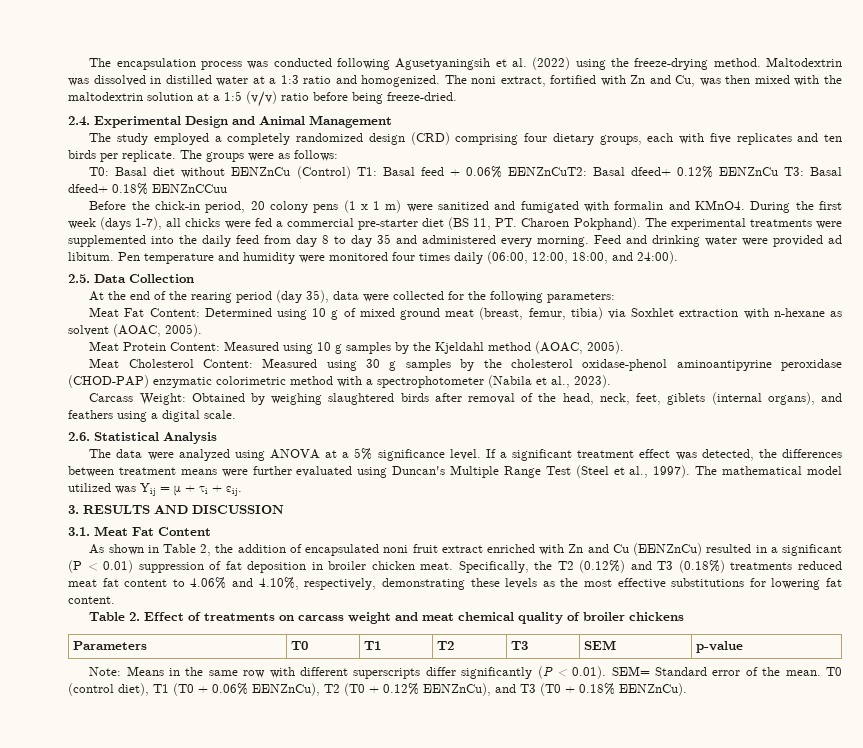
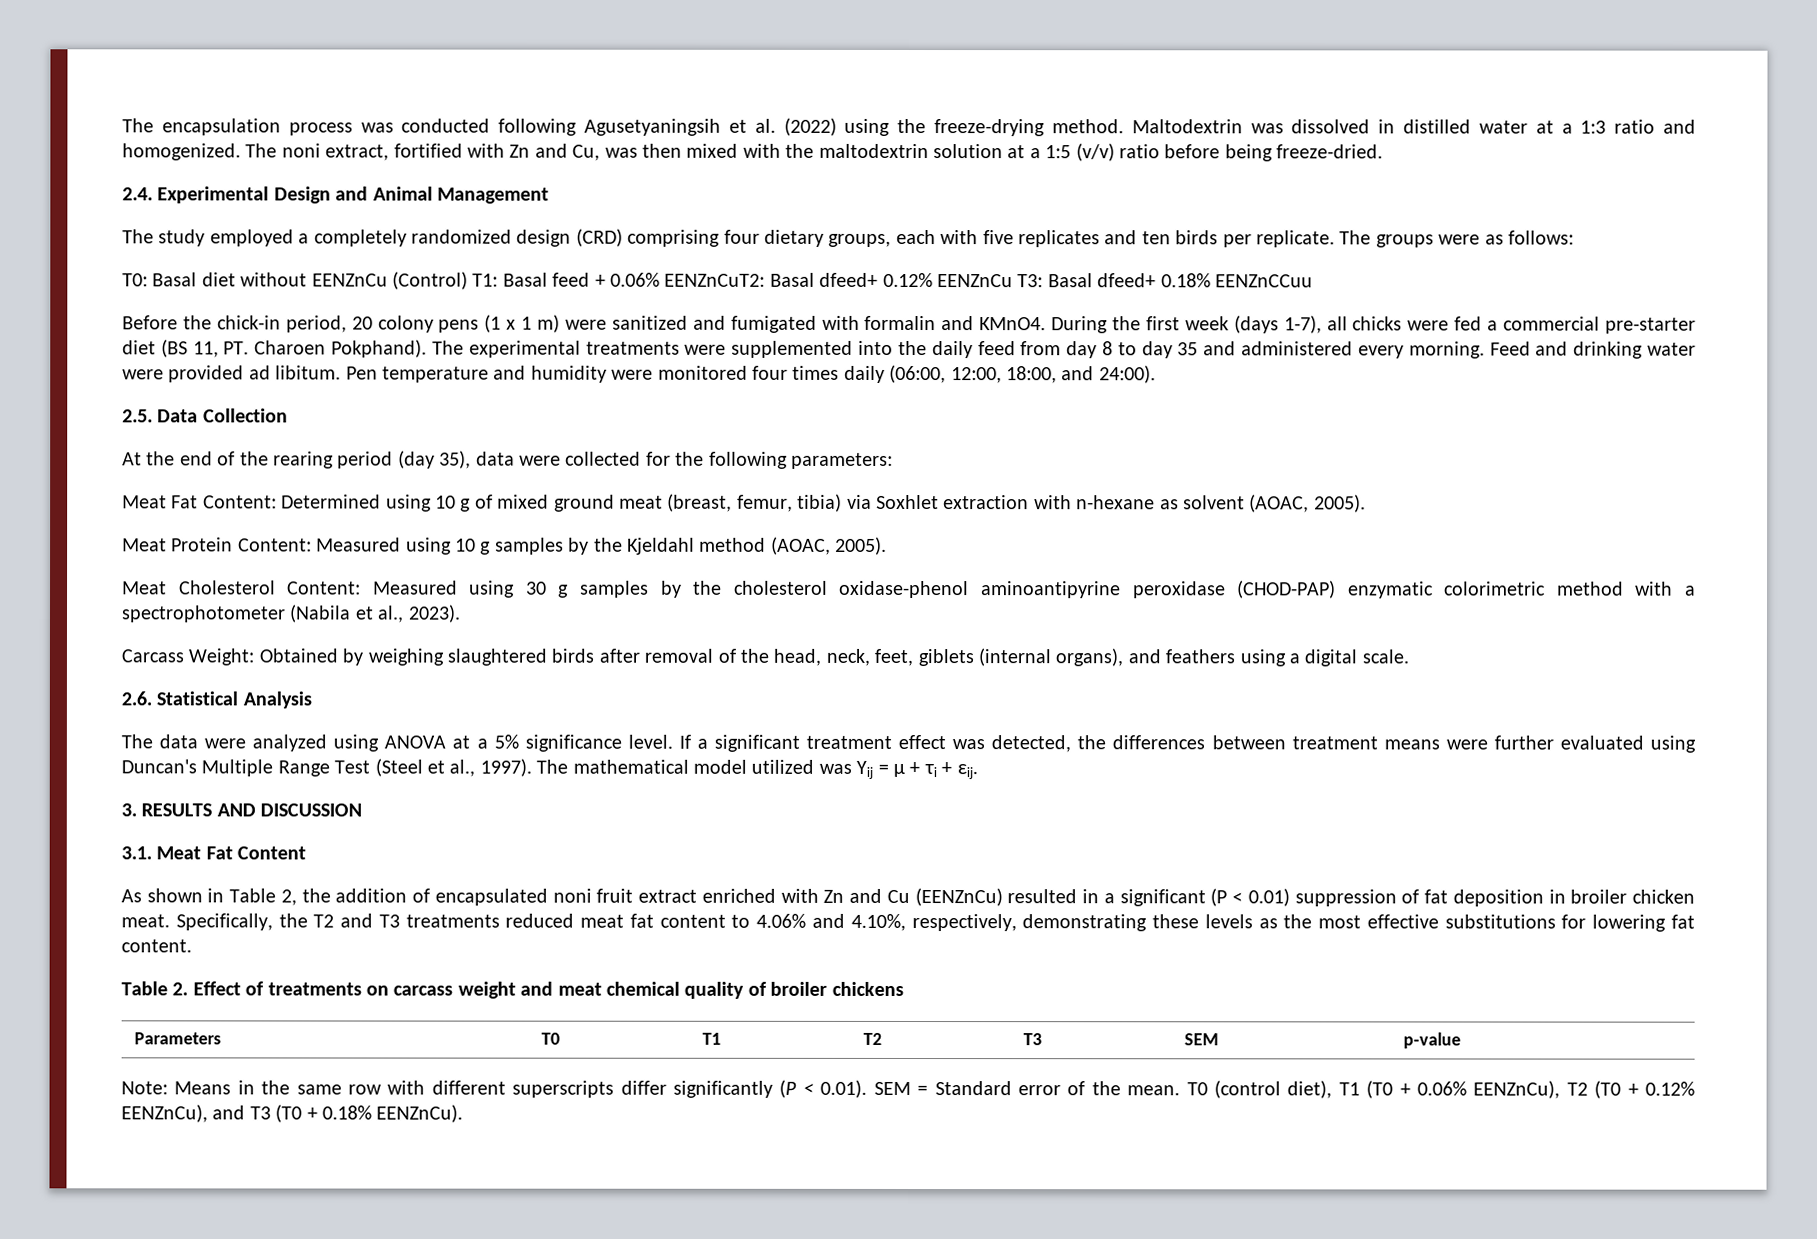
- Specifically, the T2 (0.12%) and T3 (0.18%) treatments reduced meat fat content to 4.06% and 4.10%, respectively, demonstrating these levels as the most effective substitutions for lowering fat content.
+ Specifically, the T2 and T3 treatments reduced meat fat content to 4.06% and 4.10%, respectively, demonstrating these levels as the most effective substitutions for lowering fat content.
- Note: Means in the same row with different superscripts differ significantly (P < 0.01). SEM= Standard error of the mean.
+ Note: Means in the same row with different superscripts differ significantly (P < 0.01). SEM = Standard error of the mean.

